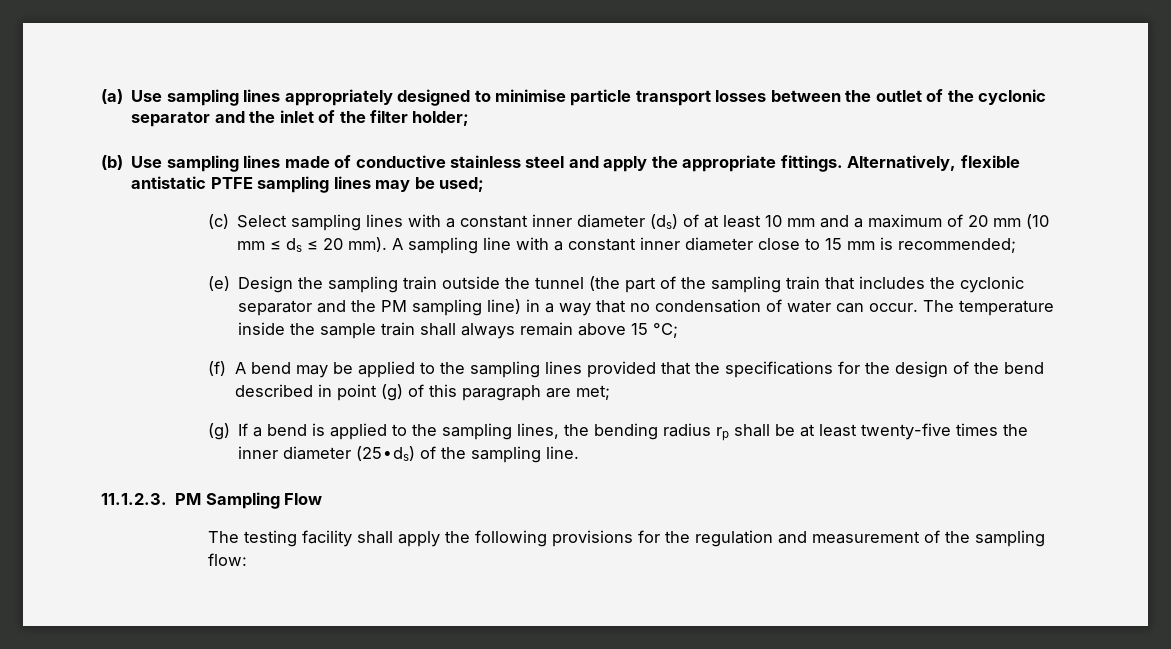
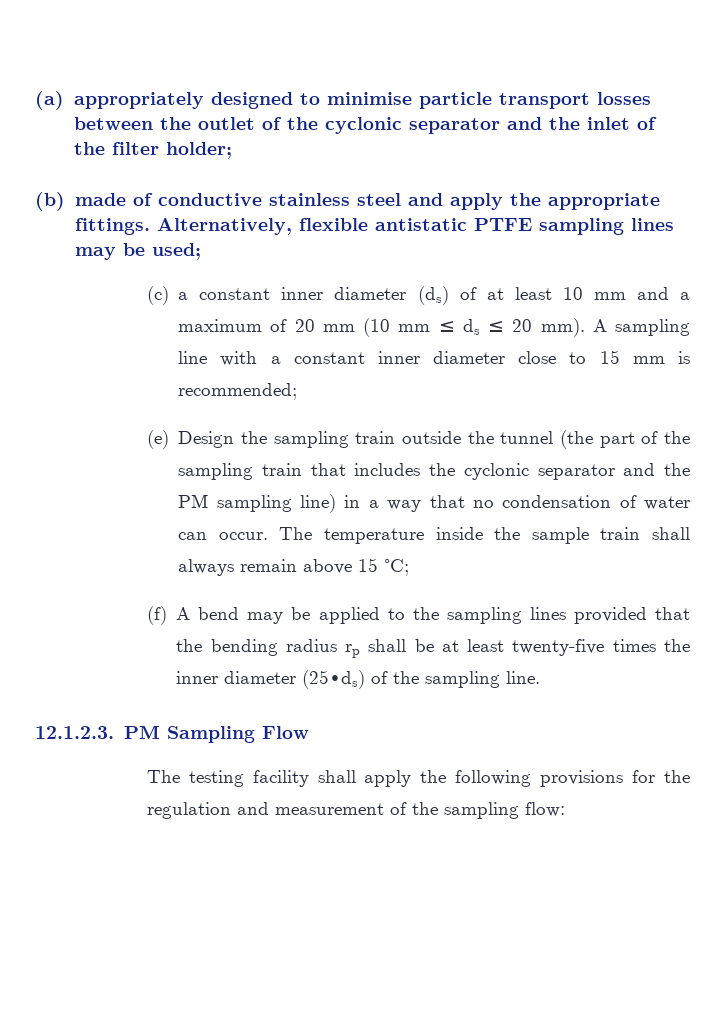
- (a) Use sampling lines appropriately designed to minimise particle transport losses between the outlet of the cyclonic separator and the inlet of the filter holder;
+ (a) appropriately designed to minimise particle transport losses between the outlet of the cyclonic separator and the inlet of the filter holder;
- (b) Use sampling lines made of conductive stainless steel and apply the appropriate fittings.
+ (b) made of conductive stainless steel and apply the appropriate fittings.
- (c) Select sampling lines with a constant inner diameter (ds) of at least 10 mm and a maximum of 20 mm (10 mm ≤ ds ≤ 20 mm).
+ (c) a constant inner diameter (ds) of at least 10 mm and a maximum of 20 mm (10 mm ≤ ds ≤ 20 mm).
- (f) A bend may be applied to the sampling lines provided that the specifications for the design of the bend described in point (g) of this paragraph are met;
- (g) If a bend is applied to the sampling lines, the bending radius rp shall be at least twenty-five times the inner diameter (25∙ds) of the sampling line.
+ (f) A bend may be applied to the sampling lines provided that the bending radius rp shall be at least twenty-five times the inner diameter (25∙ds) of the sampling line.
- 11.1.2.3. PM Sampling Flow
+ 12.1.2.3. PM Sampling Flow

